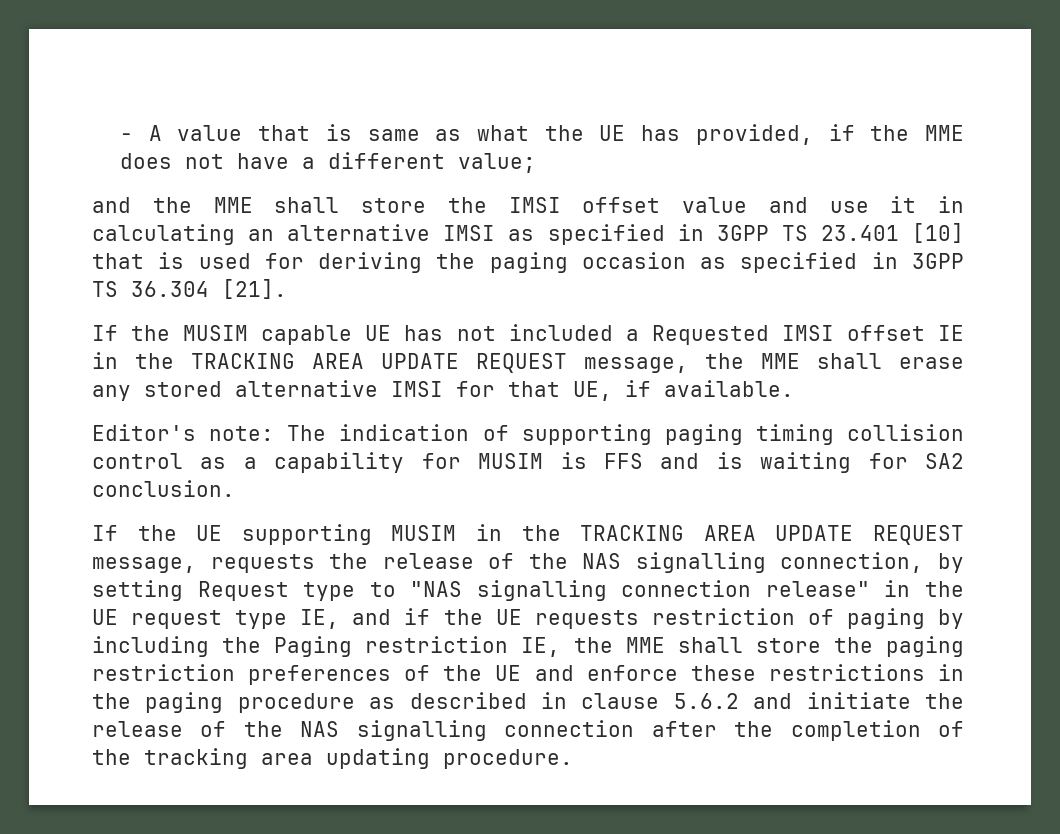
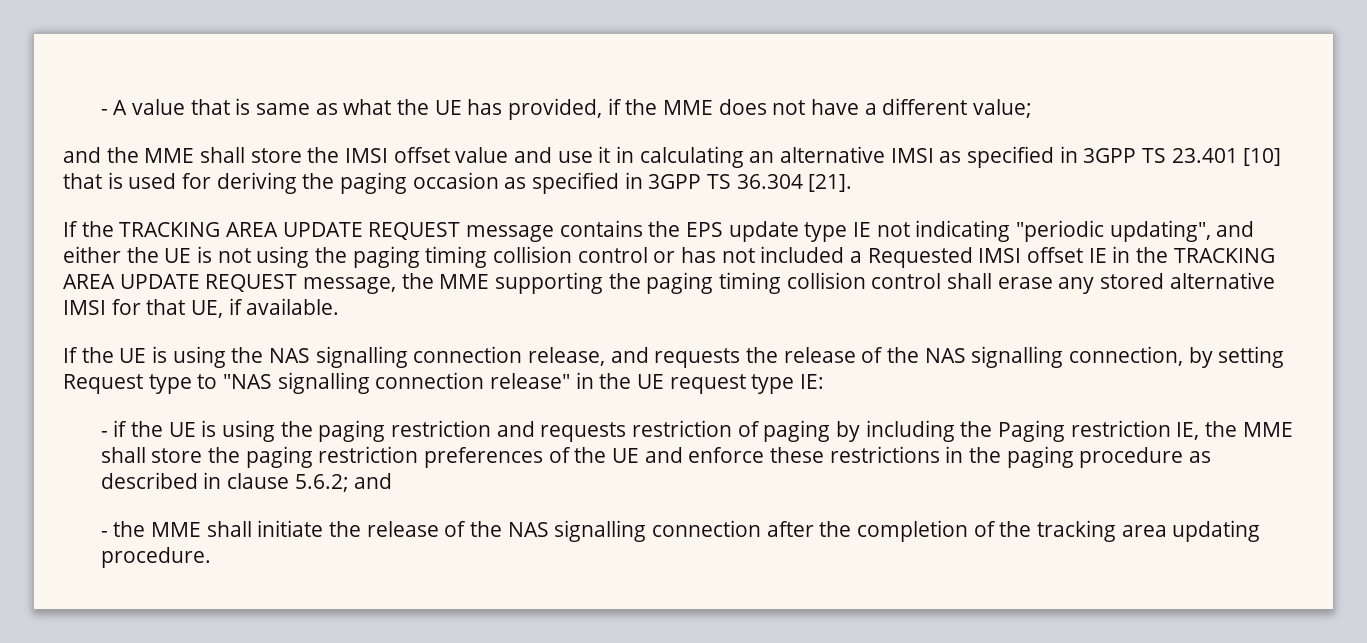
- If the MUSIM capable UE has not included a Requested IMSI offset IE in the TRACKING AREA UPDATE REQUEST message, the MME shall erase any stored alternative IMSI for that UE, if available.
+ If the TRACKING AREA UPDATE REQUEST message contains the EPS update type IE not indicating "periodic updating", and either the UE is not using the paging timing collision control or has not included a Requested IMSI offset IE in the TRACKING AREA UPDATE REQUEST message, the MME supporting the paging timing collision control shall erase any stored alternative IMSI for that UE, if available.
- Editor's note: The indication of supporting paging timing collision control as a capability for MUSIM is FFS and is waiting for SA2 conclusion.
- If the UE supporting MUSIM in the TRACKING AREA UPDATE REQUEST message, requests the release of the NAS signalling connection, by setting Request type to "NAS signalling connection release" in the UE request type IE, and if the UE requests restriction of paging by including the Paging restriction IE, the MME shall store the paging restriction preferences of the UE and enforce these restrictions in the paging procedure as described in clause 5.6.2 and initiate the release of the NAS signalling connection after the completion of the tracking area updating procedure.
+ If the UE is using the NAS signalling connection release, and requests the release of the NAS signalling connection, by setting Request type to "NAS signalling connection release" in the UE request type IE:
+ - if the UE is using the paging restriction and requests restriction of paging by including the Paging restriction IE, the MME shall store the paging restriction preferences of the UE and enforce these restrictions in the paging procedure as described in clause 5.6.2; and
+ - the MME shall initiate the release of the NAS signalling connection after the completion of the tracking area updating procedure.

